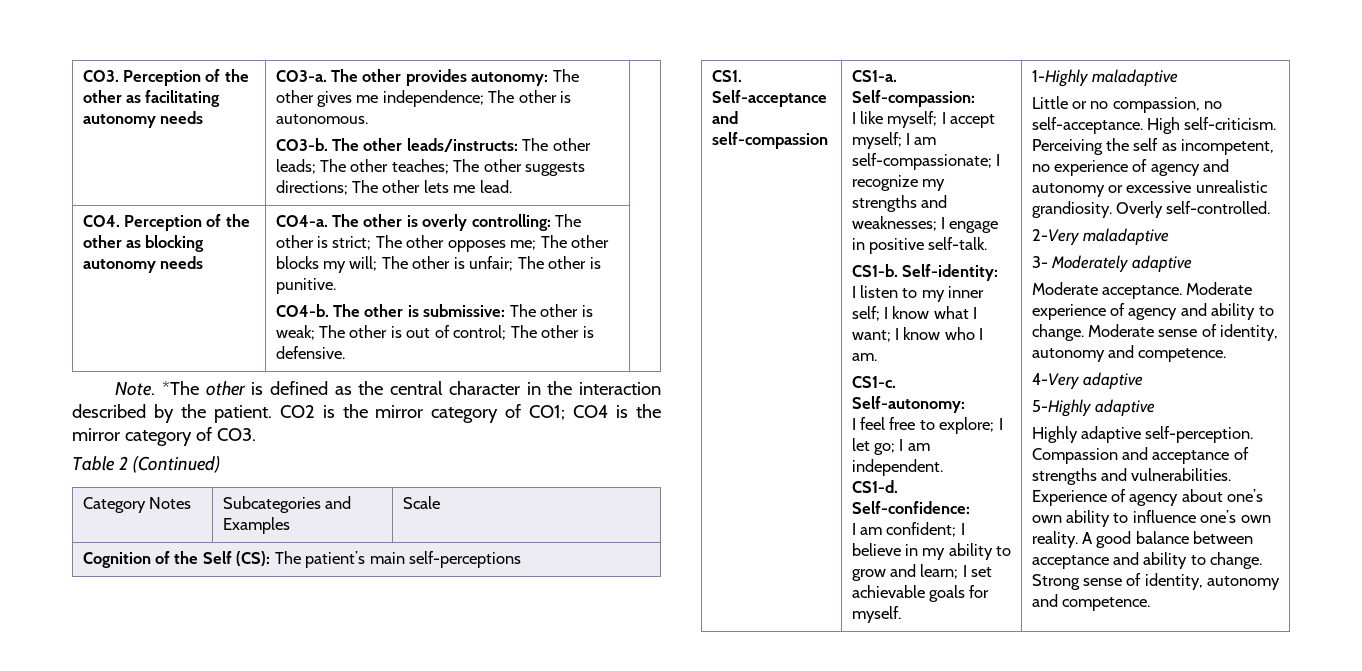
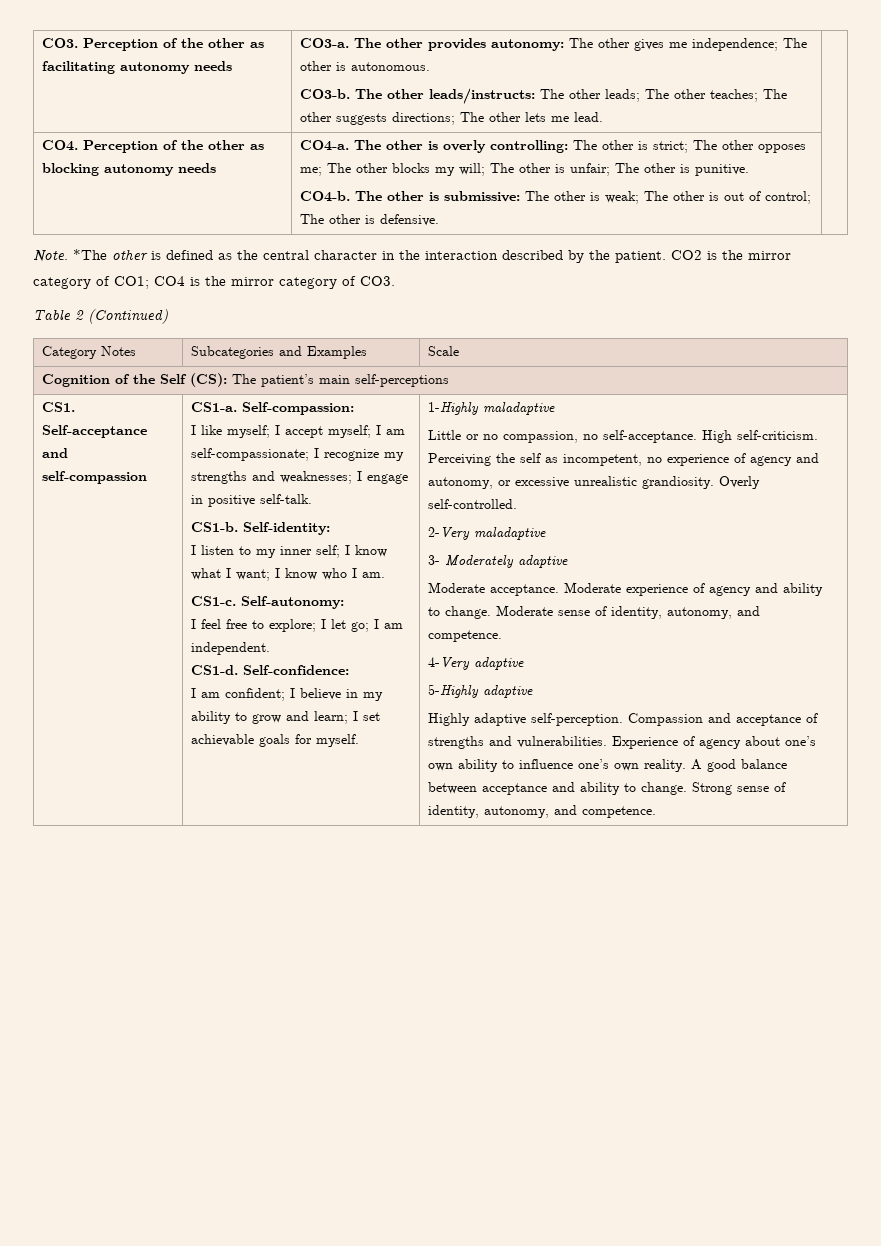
- Perceiving the self as incompetent, no experience of agency and autonomy or excessive unrealistic grandiosity.
+ Perceiving the self as incompetent, no experience of agency and autonomy, or excessive unrealistic grandiosity.
- Moderate sense of identity, autonomy and competence.
+ Moderate sense of identity, autonomy, and competence.
- Strong sense of identity, autonomy and competence.
+ Strong sense of identity, autonomy, and competence.

